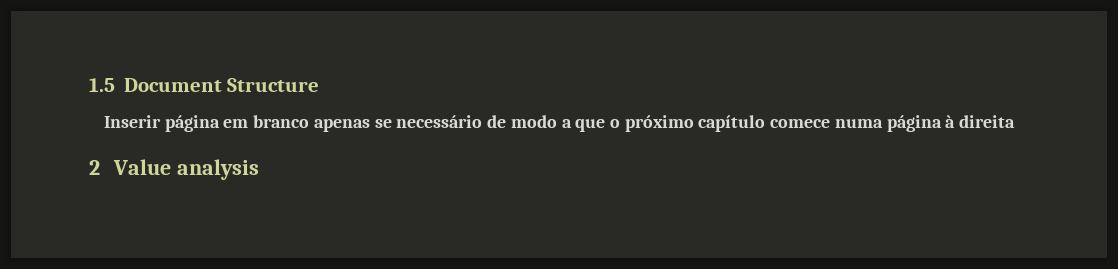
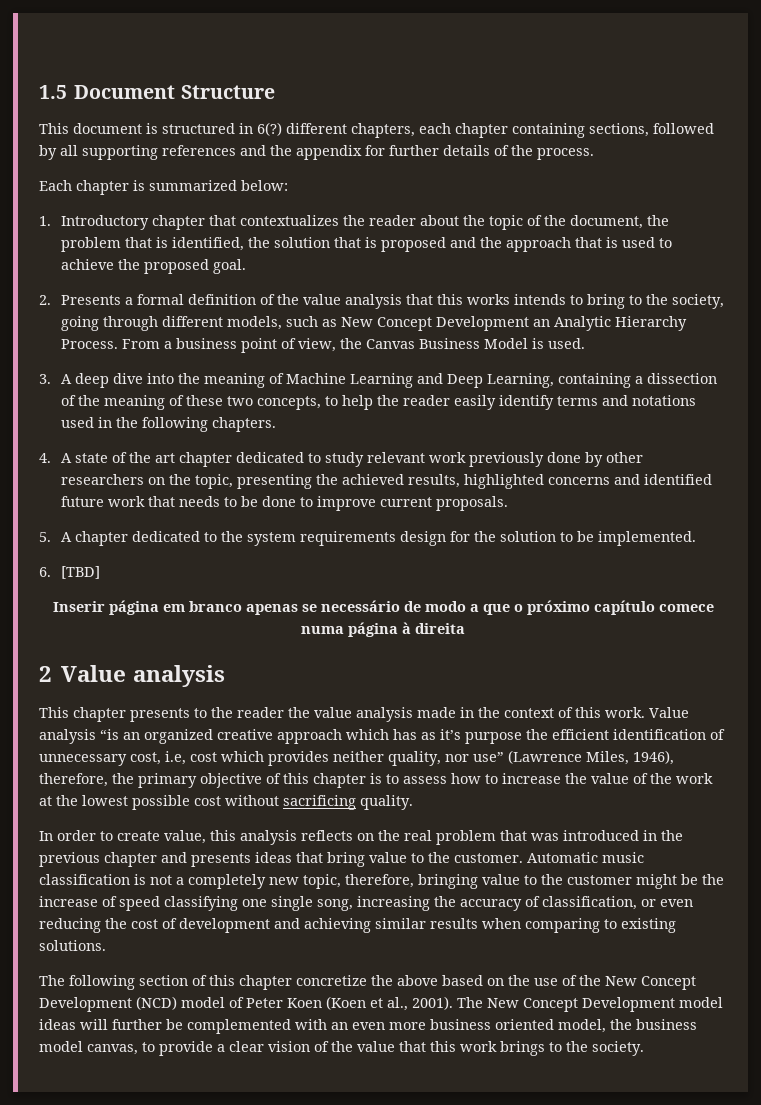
+ This document is structured in 6(?) different chapters, each chapter containing sections, followed by all supporting references and the appendix for further details of the process.
+ Each chapter is summarized below:
+ 1. Introductory chapter that contextualizes the reader about the topic of the document, the problem that is identified, the solution that is proposed and the approach that is used to achieve the proposed goal.
+ 2. Presents a formal definition of the value analysis that this works intends to bring to the society, going through different models, such as New Concept Development an Analytic Hierarchy Process. From a business point of view, the Canvas Business Model is used.
+ 3. A deep dive into the meaning of Machine Learning and Deep Learning, containing a dissection of the meaning of these two concepts, to help the reader easily identify terms and notations used in the following chapters.
+ 4. A state of the art chapter dedicated to study relevant work previously done by other researchers on the topic, presenting the achieved results, highlighted concerns and identified future work that needs to be done to improve current proposals.
+ 5. A chapter dedicated to the system requirements design for the solution to be implemented.
+ 6. [TBD]
+ This chapter presents to the reader the value analysis made in the context of this work. Value analysis “is an organized creative approach which has as it’s purpose the efficient identification of unnecessary cost, i.e, cost which provides neither quality, nor use” (Lawrence Miles, 1946), therefore, the primary objective of this chapter is to assess how to increase the value of the work at the lowest possible cost without sacrificing quality.
+ In order to create value, this analysis reflects on the real problem that was introduced in the previous chapter and presents ideas that bring value to the customer. Automatic music classification is not a completely new topic, therefore, bringing value to the customer might be the increase of speed classifying one single song, increasing the accuracy of classification, or even reducing the cost of development and achieving similar results when comparing to existing solutions.
+ The following section of this chapter concretize the above based on the use of the New Concept Development (NCD) model of Peter Koen (Koen et al., 2001). The New Concept Development model ideas will further be complemented with an even more business oriented model, the business model canvas, to provide a clear vision of the value that this work brings to the society.

